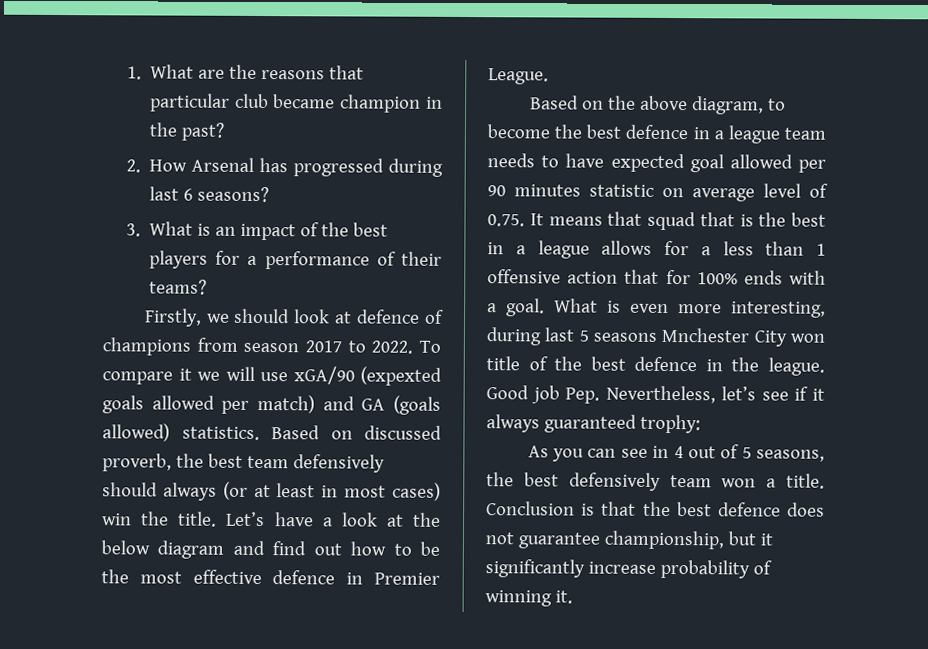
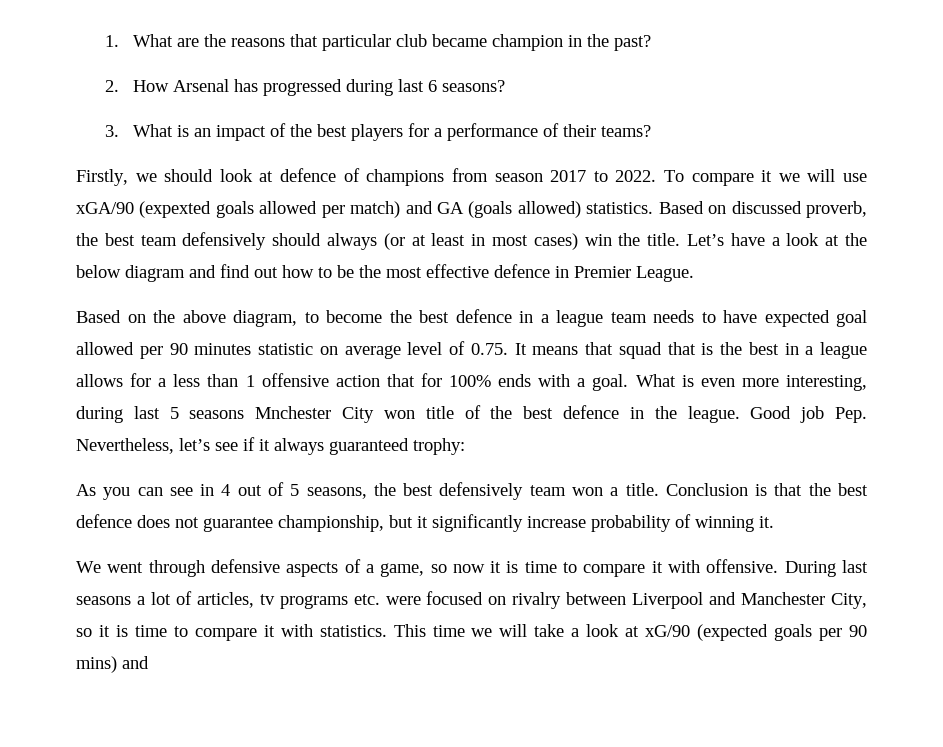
+ We went through defensive aspects of a game, so now it is time to compare it with offensive. During last seasons a lot of articles, tv programs etc. were focused on rivalry between Liverpool and Manchester City, so it is time to compare it with statistics. This time we will take a look at xG/90 (expected goals per 90 mins) and

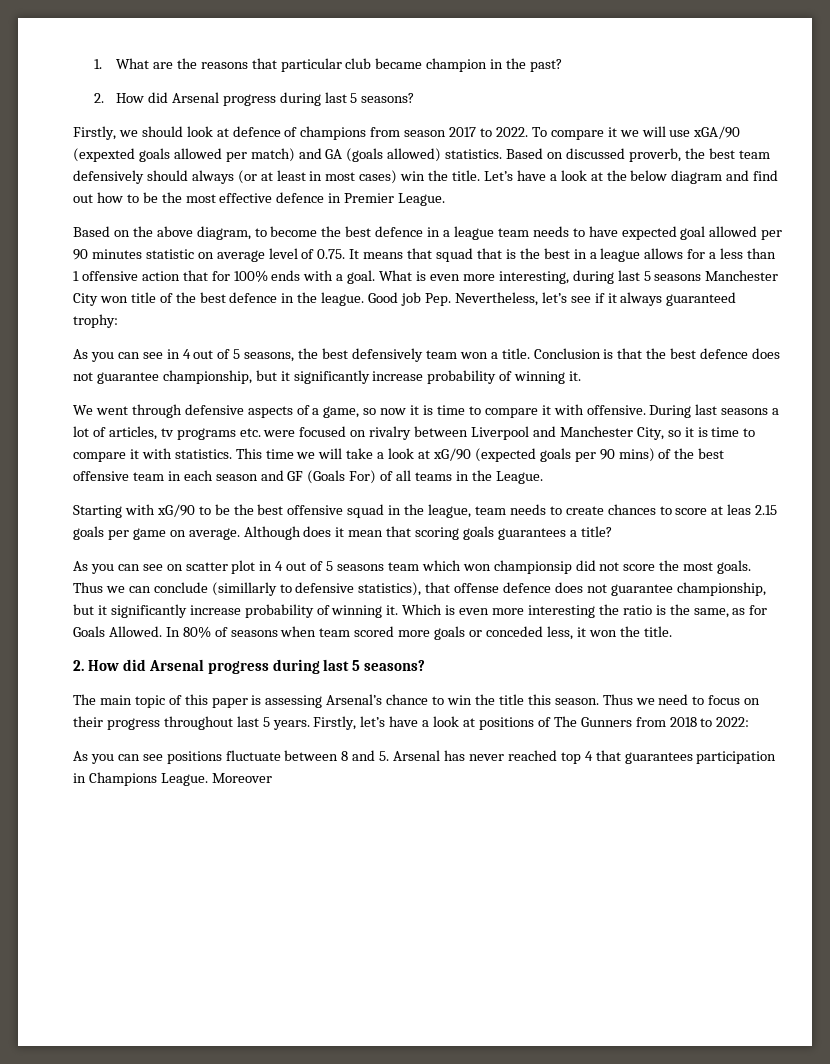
  1. What are the reasons that particular club became champion in the past?
- 2. How Arsenal has progressed during last 6 seasons?
- 3. What is an impact of the best players for a performance of their teams?
+ 2. How did Arsenal progress during last 5 seasons?
- What is even more interesting, during last 5 seasons Mnchester City won title of the best defence in the league.
+ What is even more interesting, during last 5 seasons Manchester City won title of the best defence in the league.
- This time we will take a look at xG/90 (expected goals per 90 mins) and
+ This time we will take a look at xG/90 (expected goals per 90 mins) of the best offensive team in each season and GF (Goals For) of all teams in the League.
+ Starting with xG/90 to be the best offensive squad in the league, team needs to create chances to score at leas 2.15 goals per game on average. Although does it mean that scoring goals guarantees a title?
+ As you can see on scatter plot in 4 out of 5 seasons team which won championsip did not score the most goals. Thus we can conclude (simillarly to defensive statistics), that offense defence does not guarantee championship, but it significantly increase probability of winning it. Which is even more interesting the ratio is the same, as for Goals Allowed. In 80% of seasons when team scored more goals or conceded less, it won the title.
+ 2. How did Arsenal progress during last 5 seasons?
+ The main topic of this paper is assessing Arsenal’s chance to win the title this season. Thus we need to focus on their progress throughout last 5 years. Firstly, let’s have a look at positions of The Gunners from 2018 to 2022:
+ As you can see positions fluctuate between 8 and 5. Arsenal has never reached top 4 that guarantees participation in Champions League. Moreover

